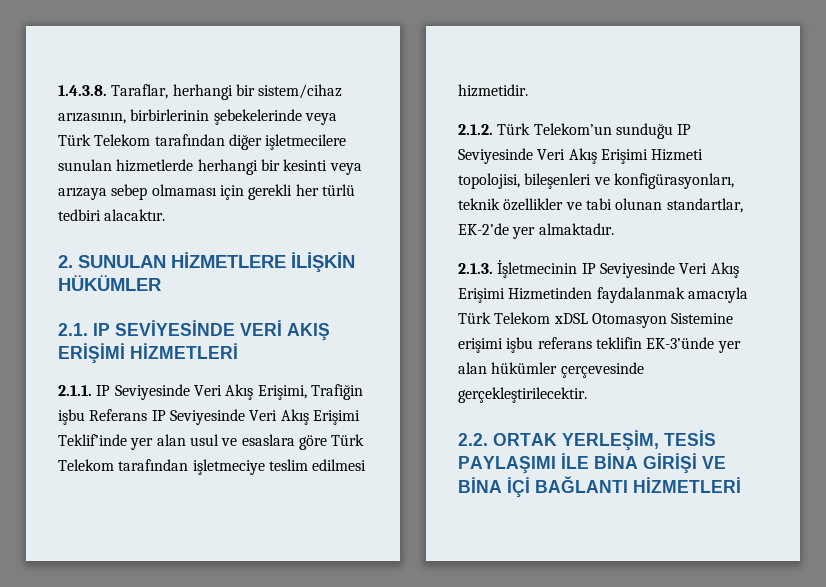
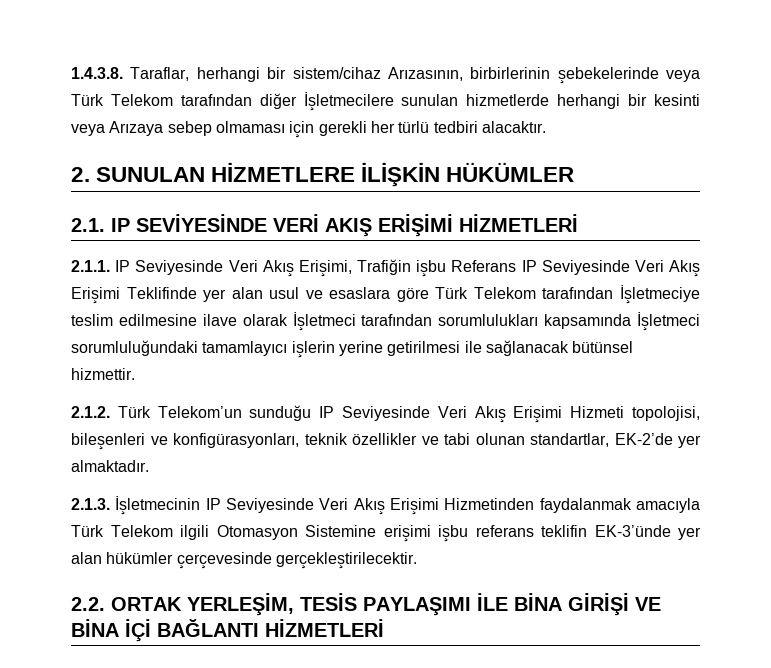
- 1.4.3.8. Taraflar, herhangi bir sistem/cihaz arızasının, birbirlerinin şebekelerinde veya Türk Telekom tarafından diğer işletmecilere sunulan hizmetlerde herhangi bir kesinti veya arızaya sebep olmaması için gerekli her türlü tedbiri alacaktır.
+ 1.4.3.8. Taraflar, herhangi bir sistem/cihaz Arızasının, birbirlerinin şebekelerinde veya Türk Telekom tarafından diğer İşletmecilere sunulan hizmetlerde herhangi bir kesinti veya Arızaya sebep olmaması için gerekli her türlü tedbiri alacaktır.
- 2.1.1. IP Seviyesinde Veri Akış Erişimi, Trafiğin işbu Referans IP Seviyesinde Veri Akış Erişimi Teklif’inde yer alan usul ve esaslara göre Türk Telekom tarafından işletmeciye teslim edilmesi hizmetidir.
+ 2.1.1. IP Seviyesinde Veri Akış Erişimi, Trafiğin işbu Referans IP Seviyesinde Veri Akış Erişimi Teklifinde yer alan usul ve esaslara göre Türk Telekom tarafından İşletmeciye teslim edilmesine ilave olarak İşletmeci tarafından sorumlulukları kapsamında İşletmeci sorumluluğundaki tamamlayıcı işlerin yerine getirilmesi ile sağlanacak bütünsel hizmettir.
- 2.1.3. İşletmecinin IP Seviyesinde Veri Akış Erişimi Hizmetinden faydalanmak amacıyla Türk Telekom xDSL Otomasyon Sistemine erişimi işbu referans teklifin EK-3’ünde yer alan hükümler çerçevesinde gerçekleştirilecektir.
+ 2.1.3. İşletmecinin IP Seviyesinde Veri Akış Erişimi Hizmetinden faydalanmak amacıyla Türk Telekom ilgili Otomasyon Sistemine erişimi işbu referans teklifin EK-3’ünde yer alan hükümler çerçevesinde gerçekleştirilecektir.

